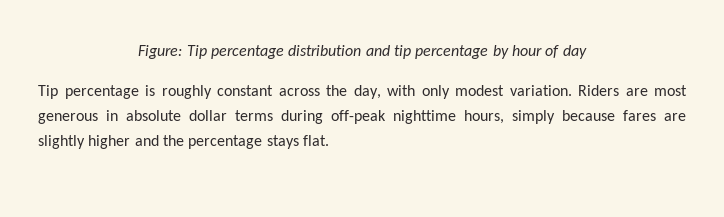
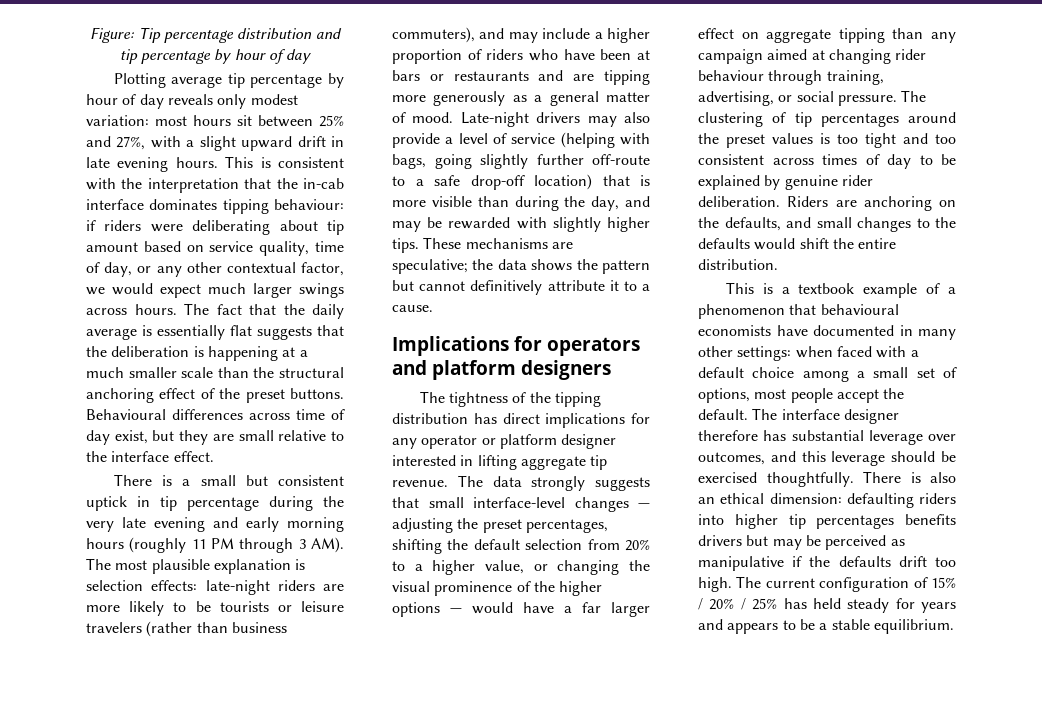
- Tip percentage is roughly constant across the day, with only modest variation. Riders are most generous in absolute dollar terms during off-peak nighttime hours, simply because fares are slightly higher and the percentage stays flat.
+ Plotting average tip percentage by hour of day reveals only modest variation: most hours sit between 25% and 27%, with a slight upward drift in late evening hours. This is consistent with the interpretation that the in-cab interface dominates tipping behaviour: if riders were deliberating about tip amount based on service quality, time of day, or any other contextual factor, we would expect much larger swings across hours. The fact that the daily average is essentially flat suggests that the deliberation is happening at a much smaller scale than the structural anchoring effect of the preset buttons. Behavioural differences across time of day exist, but they are small relative to the interface effect.
+ There is a small but consistent uptick in tip percentage during the very late evening and early morning hours (roughly 11 PM through 3 AM). The most plausible explanation is selection effects: late-night riders are more likely to be tourists or leisure travelers (rather than business commuters), and may include a higher proportion of riders who have been at bars or restaurants and are tipping more generously as a general matter of mood. Late-night drivers may also provide a level of service (helping with bags, going slightly further off-route to a safe drop-off location) that is more visible than during the day, and may be rewarded with slightly higher tips. These mechanisms are speculative; the data shows the pattern but cannot definitively attribute it to a cause.
+ Implications for operators and platform designers
+ The tightness of the tipping distribution has direct implications for any operator or platform designer interested in lifting aggregate tip revenue. The data strongly suggests that small interface-level changes — adjusting the preset percentages, shifting the default selection from 20% to a higher value, or changing the visual prominence of the higher options — would have a far larger effect on aggregate tipping than any campaign aimed at changing rider behaviour through training, advertising, or social pressure. The clustering of tip percentages around the preset values is too tight and too consistent across times of day to be explained by genuine rider deliberation. Riders are anchoring on the defaults, and small changes to the defaults would shift the entire distribution.
+ This is a textbook example of a phenomenon that behavioural economists have documented in many other settings: when faced with a default choice among a small set of options, most people accept the default. The interface designer therefore has substantial leverage over outcomes, and this leverage should be exercised thoughtfully. There is also an ethical dimension: defaulting riders into higher tip percentages benefits drivers but may be perceived as manipulative if the defaults drift too high. The current configuration of 15% / 20% / 25% has held steady for years and appears to be a stable equilibrium.

